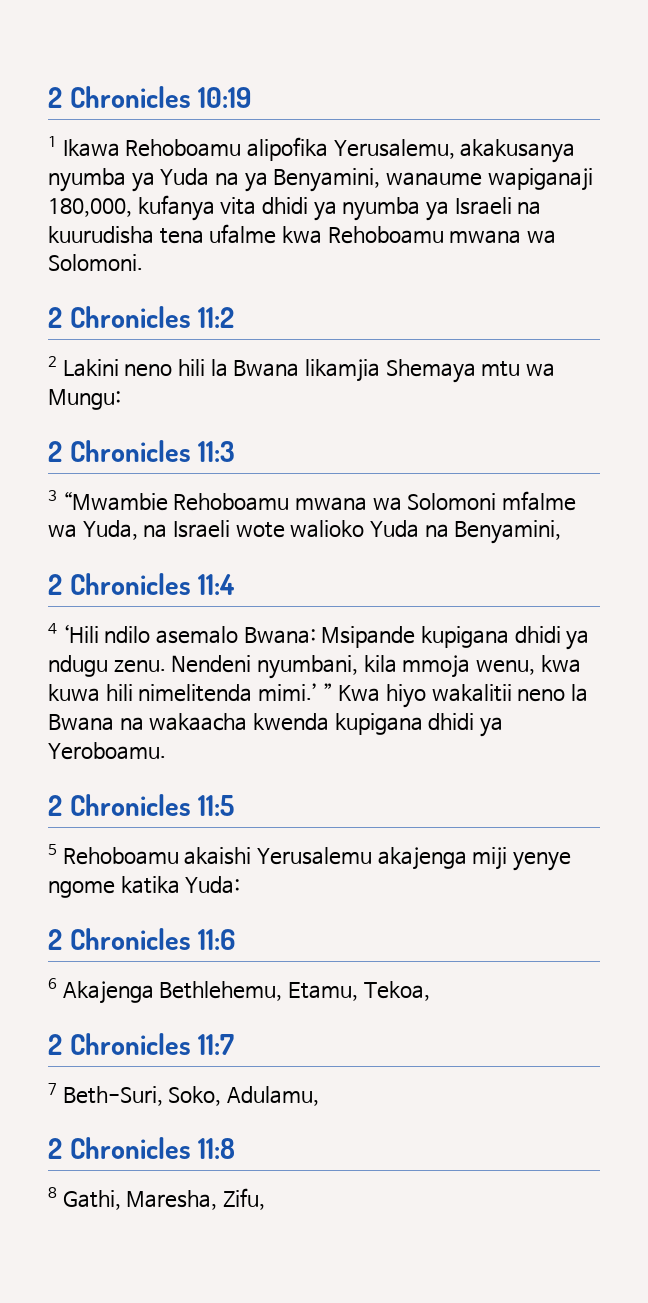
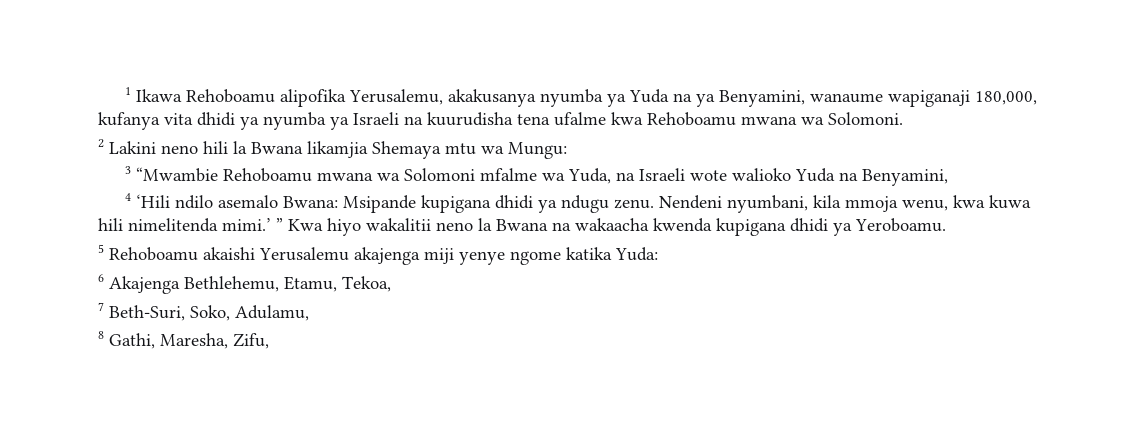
- 2 Chronicles 10:19
- 2 Chronicles 11:2
- 2 Chronicles 11:3
- 2 Chronicles 11:4
- 2 Chronicles 11:5
- 2 Chronicles 11:6
- 2 Chronicles 11:7
- 2 Chronicles 11:8

